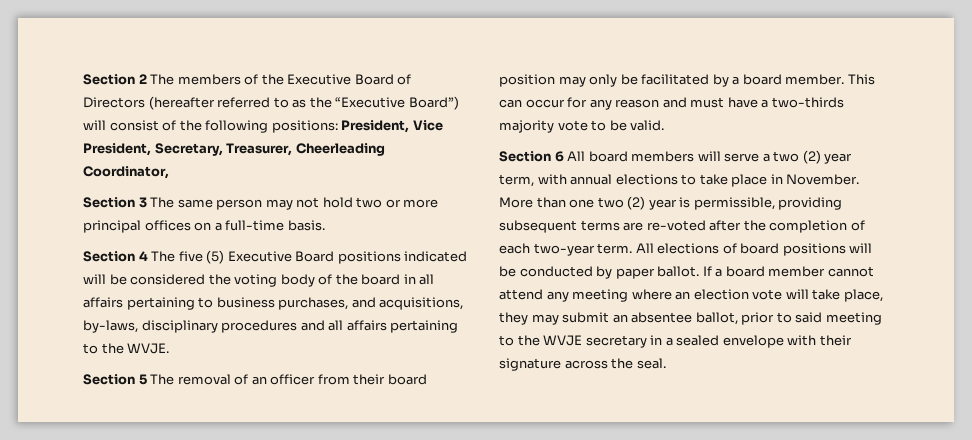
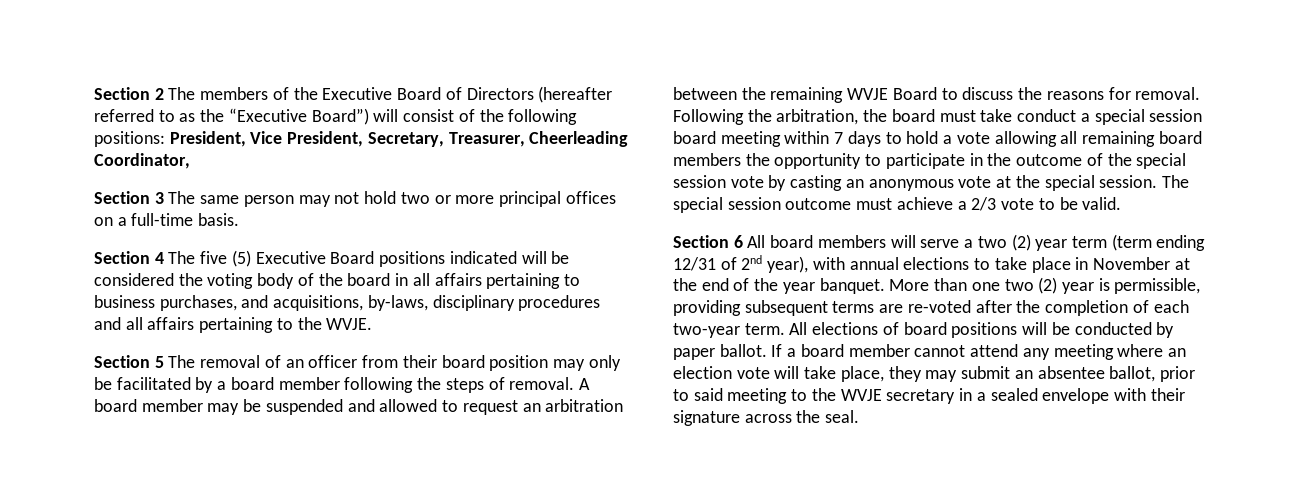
- Section 5 The removal of an officer from their board position may only be facilitated by a board member. This can occur for any reason and must have a two-thirds majority vote to be valid.
+ Section 5 The removal of an officer from their board position may only be facilitated by a board member following the steps of removal. A board member may be suspended and allowed to request an arbitration between the remaining WVJE Board to discuss the reasons for removal. Following the arbitration, the board must take conduct a special session board meeting within 7 days to hold a vote allowing all remaining board members the opportunity to participate in the outcome of the special session vote by casting an anonymous vote at the special session. The special session outcome must achieve a 2/3 vote to be valid.
- Section 6 All board members will serve a two (2) year term, with annual elections to take place in November.
+ Section 6 All board members will serve a two (2) year term (term ending 12/31 of 2nd year), with annual elections to take place in November at the end of the year banquet.

